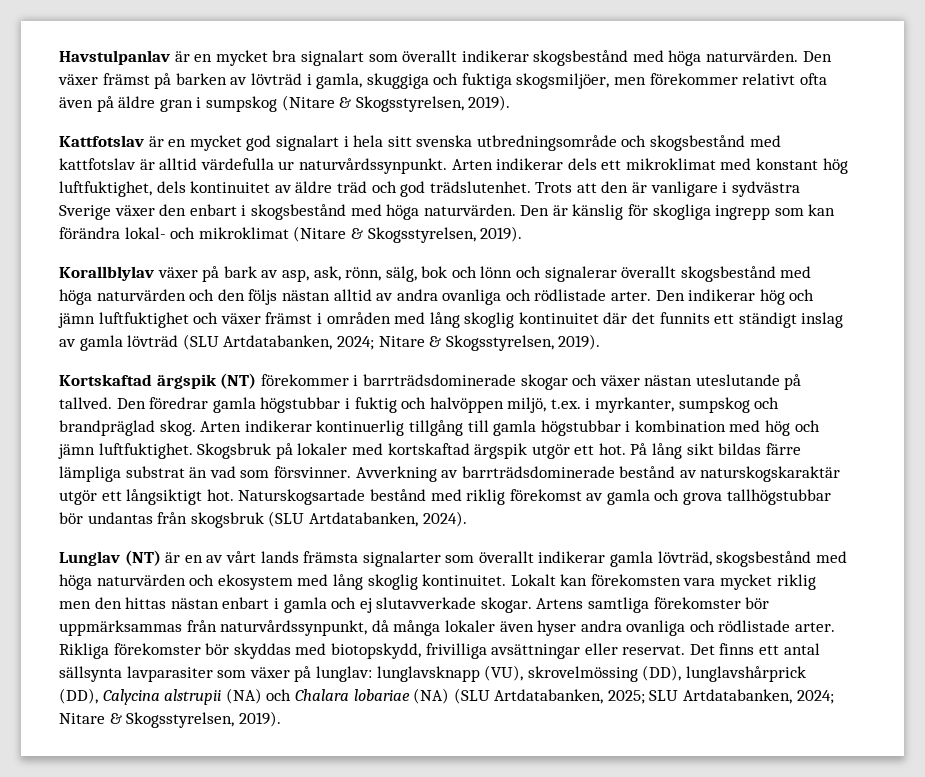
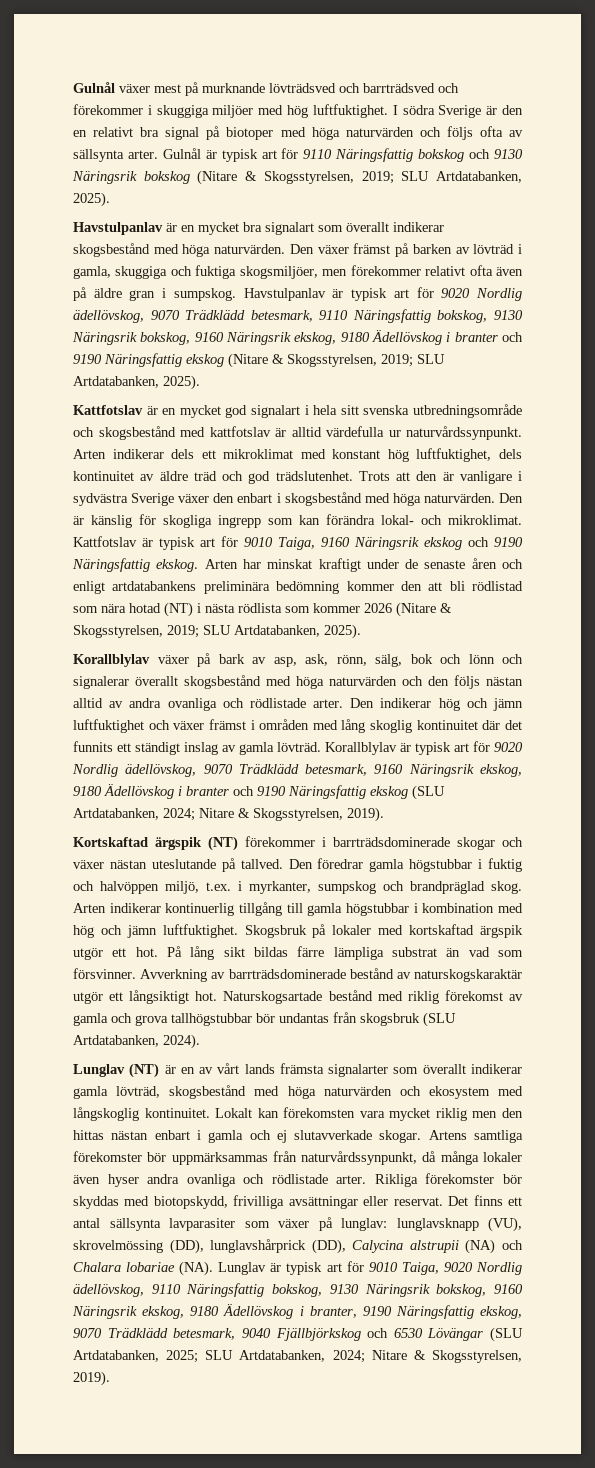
+ Gulnål växer mest på murknande lövträdsved och barrträdsved och förekommer i skuggiga miljöer med hög luftfuktighet. I södra Sverige är den en relativt bra signal på biotoper med höga naturvärden och följs ofta av sällsynta arter. Gulnål är typisk art för 9110 Näringsfattig bokskog och 9130 Näringsrik bokskog (Nitare & Skogsstyrelsen, 2019; SLU Artdatabanken, 2025).
- Den växer främst på barken av lövträd i gamla, skuggiga och fuktiga skogsmiljöer, men förekommer relativt ofta även på äldre gran i sumpskog (Nitare & Skogsstyrelsen, 2019).
+ Den växer främst på barken av lövträd i gamla, skuggiga och fuktiga skogsmiljöer, men förekommer relativt ofta även på äldre gran i sumpskog. Havstulpanlav är typisk art för 9020 Nordlig ädellövskog, 9070 Trädklädd betesmark, 9110 Näringsfattig bokskog, 9130 Näringsrik bokskog, 9160 Näringsrik ekskog, 9180 Ädellövskog i branter och 9190 Näringsfattig ekskog (Nitare & Skogsstyrelsen, 2019; SLU Artdatabanken, 2025).
- Den är känslig för skogliga ingrepp som kan förändra lokal- och mikroklimat (Nitare & Skogsstyrelsen, 2019).
+ Den är känslig för skogliga ingrepp som kan förändra lokal- och mikroklimat. Kattfotslav är typisk art för 9010 Taiga, 9160 Näringsrik ekskog och 9190 Näringsfattig ekskog. Arten har minskat kraftigt under de senaste åren och enligt artdatabankens preliminära bedömning kommer den att bli rödlistad som nära hotad (NT) i nästa rödlista som kommer 2026 (Nitare & Skogsstyrelsen, 2019; SLU Artdatabanken, 2025).
- Den indikerar hög och jämn luftfuktighet och växer främst i områden med lång skoglig kontinuitet där det funnits ett ständigt inslag av gamla lövträd (SLU Artdatabanken, 2024; Nitare & Skogsstyrelsen, 2019).
+ Den indikerar hög och jämn luftfuktighet och växer främst i områden med lång skoglig kontinuitet där det funnits ett ständigt inslag av gamla lövträd. Korallblylav är typisk art för 9020 Nordlig ädellövskog, 9070 Trädklädd betesmark, 9160 Näringsrik ekskog, 9180 Ädellövskog i branter och 9190 Näringsfattig ekskog (SLU Artdatabanken, 2024; Nitare & Skogsstyrelsen, 2019).
- Lunglav (NT) är en av vårt lands främsta signalarter som överallt indikerar gamla lövträd, skogsbestånd med höga naturvärden och ekosystem med lång skoglig kontinuitet.
+ Lunglav (NT) är en av vårt lands främsta signalarter som överallt indikerar gamla lövträd, skogsbestånd med höga naturvärden och ekosystem med långskoglig kontinuitet.
- Det finns ett antal sällsynta lavparasiter som växer på lunglav: lunglavsknapp (VU), skrovelmössing (DD), lunglavshårprick (DD), Calycina alstrupii (NA) och Chalara lobariae (NA) (SLU Artdatabanken, 2025; SLU Artdatabanken, 2024; Nitare & Skogsstyrelsen, 2019).
+ Det finns ett antal sällsynta lavparasiter som växer på lunglav: lunglavsknapp (VU), skrovelmössing (DD), lunglavshårprick (DD), Calycina alstrupii (NA) och Chalara lobariae (NA). Lunglav är typisk art för 9010 Taiga, 9020 Nordlig ädellövskog, 9110 Näringsfattig bokskog, 9130 Näringsrik bokskog, 9160 Näringsrik ekskog, 9180 Ädellövskog i branter, 9190 Näringsfattig ekskog, 9070 Trädklädd betesmark, 9040 Fjällbjörkskog och 6530 Lövängar (SLU Artdatabanken, 2025; SLU Artdatabanken, 2024; Nitare & Skogsstyrelsen, 2019).

